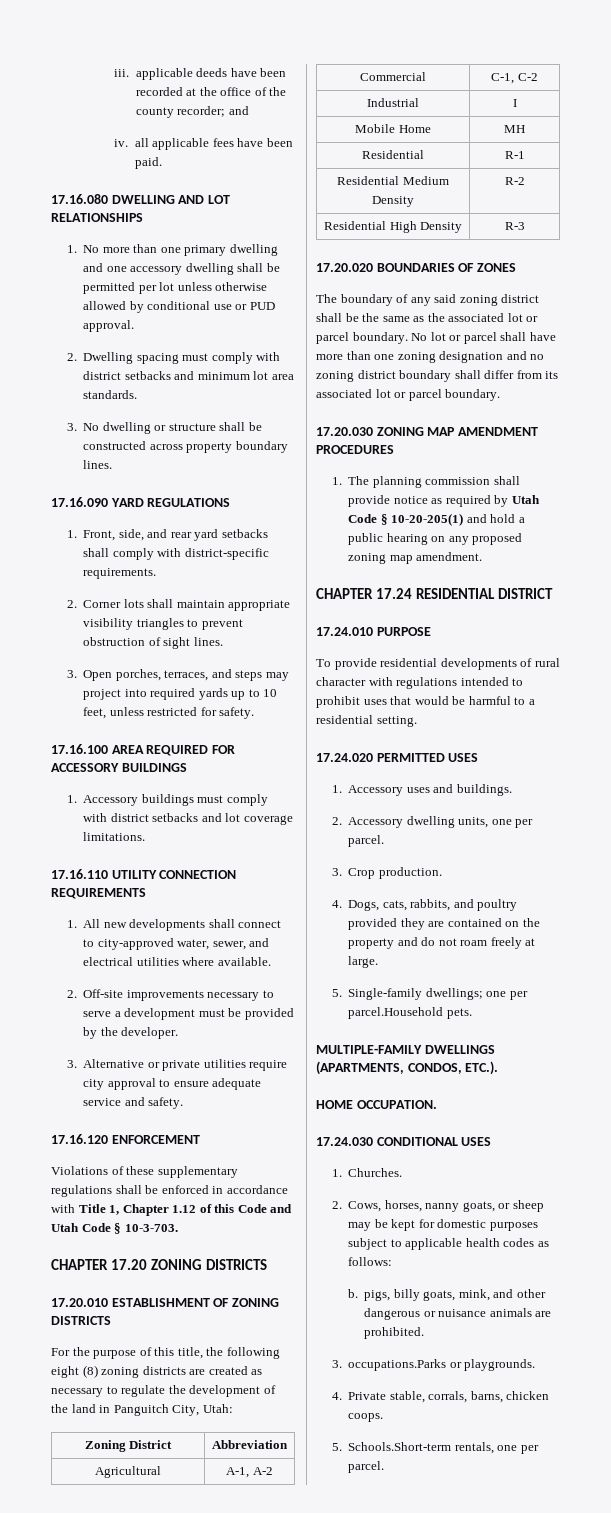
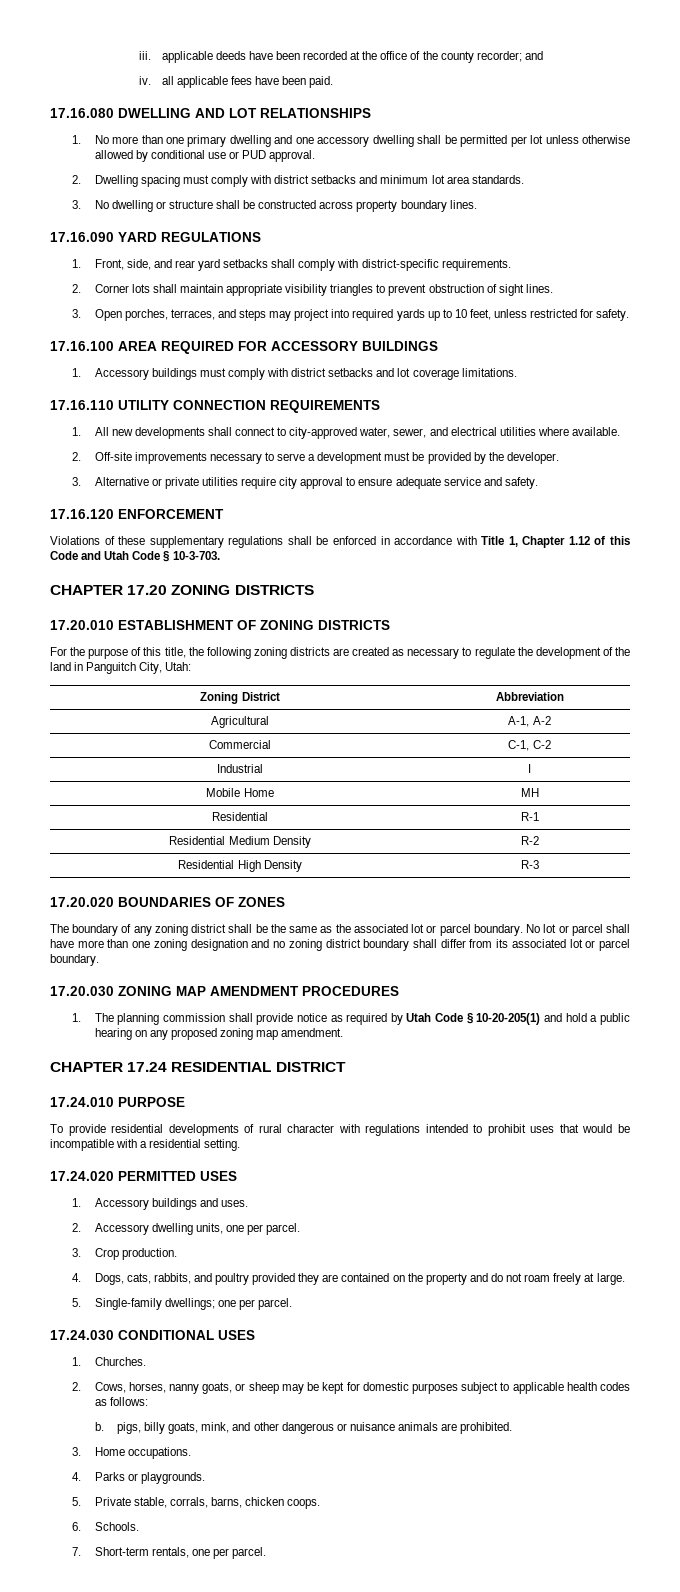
- For the purpose of this title, the following eight (8) zoning districts are created as necessary to regulate the development of the land in Panguitch City, Utah:
+ For the purpose of this title, the following zoning districts are created as necessary to regulate the development of the land in Panguitch City, Utah:
- The boundary of any said zoning district shall be the same as the associated lot or parcel boundary.
+ The boundary of any zoning district shall be the same as the associated lot or parcel boundary.
- To provide residential developments of rural character with regulations intended to prohibit uses that would be harmful to a residential setting.
+ To provide residential developments of rural character with regulations intended to prohibit uses that would be incompatible with a residential setting.
- 1. Accessory uses and buildings.
+ 1. Accessory buildings and uses.
- 5. Single-family dwellings; one per parcel.Household pets.
- MULTIPLE-FAMILY DWELLINGS (APARTMENTS, CONDOS, ETC.).
- HOME OCCUPATION.
+ 5. Single-family dwellings; one per parcel.
- 3. occupations.Parks or playgrounds.
+ 3. Home occupations.
+ 4. Parks or playgrounds.
- 4. Private stable, corrals, barns, chicken coops.
+ 5. Private stable, corrals, barns, chicken coops.
- 5. Schools.Short-term rentals, one per parcel.
+ 6. Schools.
+ 7. Short-term rentals, one per parcel.

